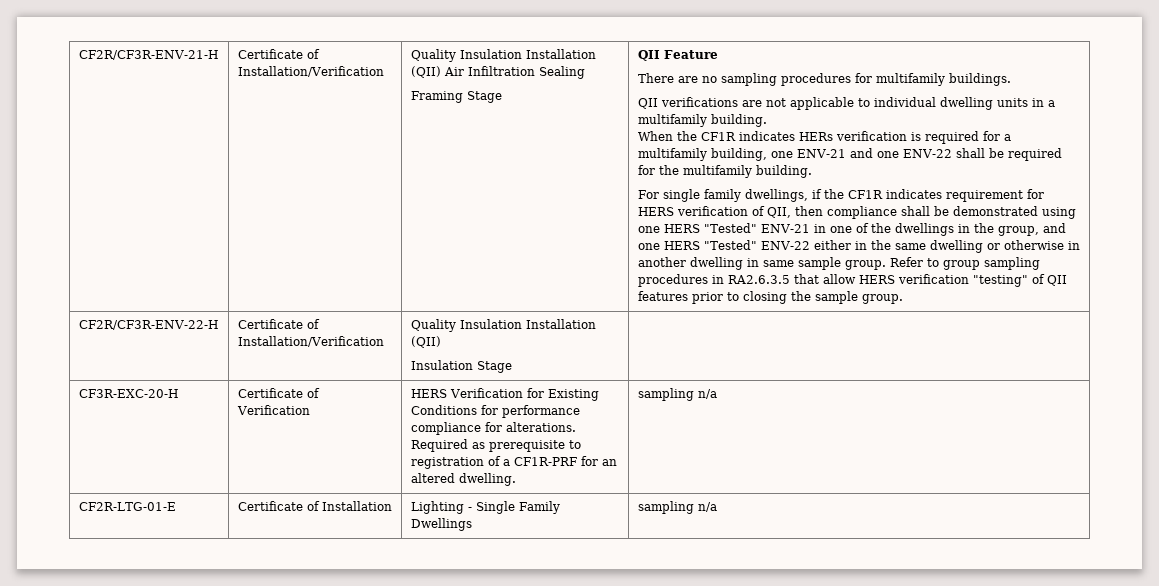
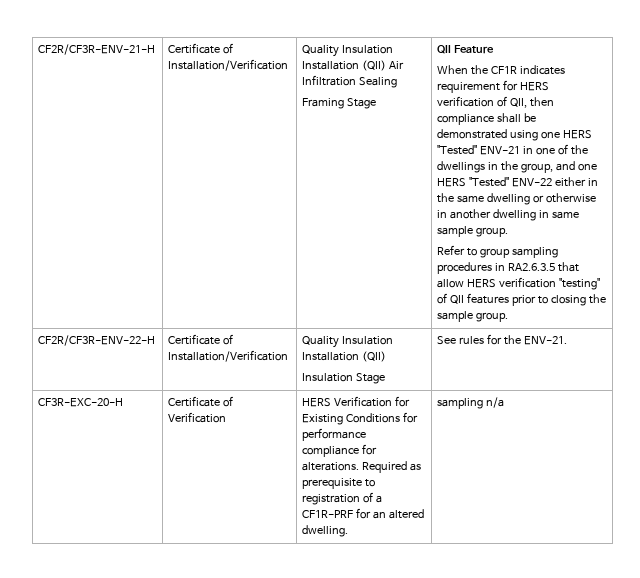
- There are no sampling procedures for multifamily buildings.
- QII verifications are not applicable to individual dwelling units in a multifamily building.
- When the CF1R indicates HERs verification is required for a multifamily building, one ENV-21 and one ENV-22 shall be required for the multifamily building.
- For single family dwellings, if the CF1R indicates requirement for HERS verification of QII, then compliance shall be demonstrated using one HERS "Tested" ENV-21 in one of the dwellings in the group, and one HERS "Tested" ENV-22 either in the same dwelling or otherwise in another dwelling in same sample group. Refer to group sampling procedures in RA2.6.3.5 that allow HERS verification "testing" of QII features prior to closing the sample group.
+ When the CF1R indicates requirement for HERS verification of QII, then compliance shall be demonstrated using one HERS "Tested" ENV-21 in one of the dwellings in the group, and one HERS "Tested" ENV-22 either in the same dwelling or otherwise in another dwelling in same sample group.
+ Refer to group sampling procedures in RA2.6.3.5 that allow HERS verification "testing" of QII features prior to closing the sample group.
  CF2R/CF3R-ENV-22-H | Certificate of Installation/Verification | Quality Insulation Installation (QII)
- Insulation Stage |
+ Insulation Stage | See rules for the ENV-21.
- CF2R-LTG-01-E | Certificate of Installation | Lighting - Single Family Dwellings | sampling n/a

